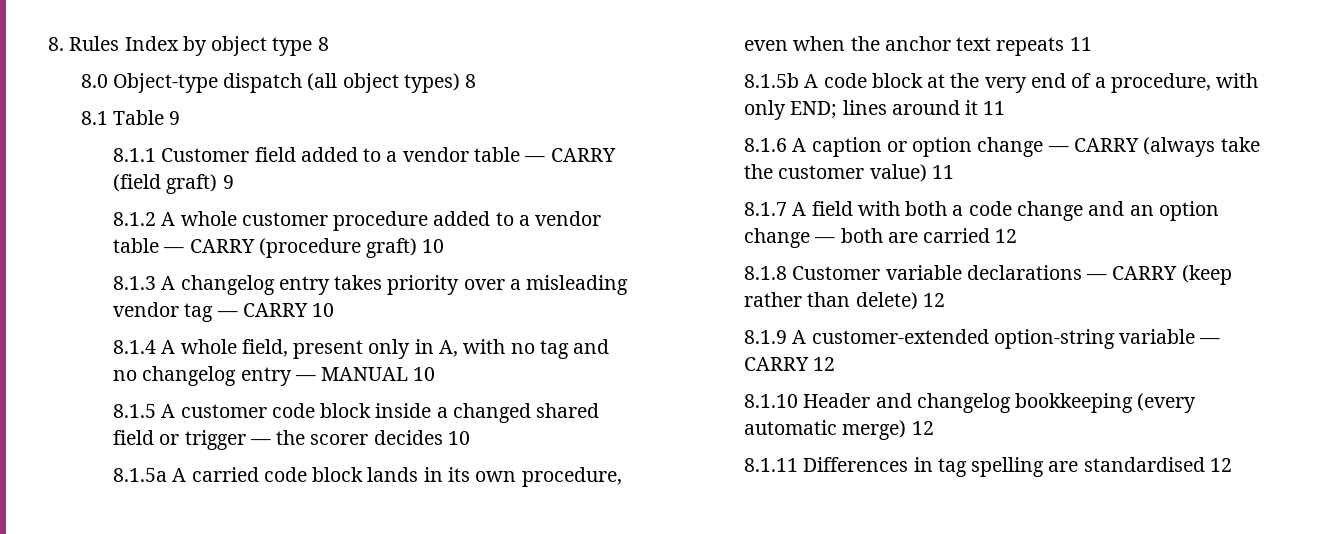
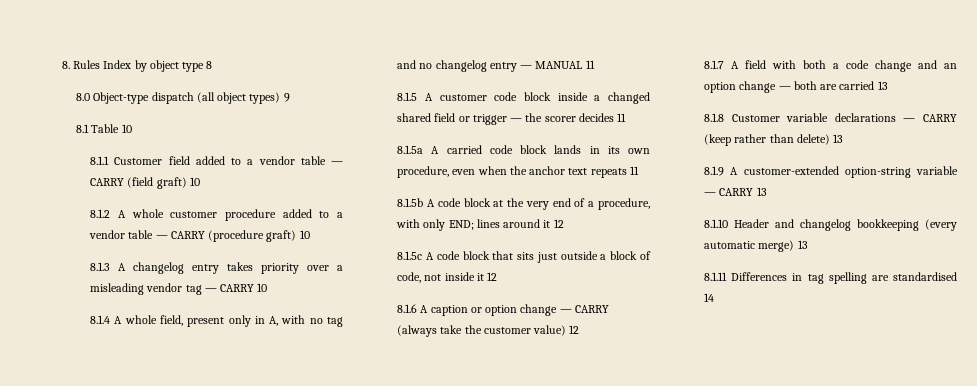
- 8.0 Object-type dispatch (all object types) 8
+ 8.0 Object-type dispatch (all object types) 9
- 8.1 Table 9
+ 8.1 Table 10
- 8.1.1 Customer field added to a vendor table — CARRY (field graft) 9
+ 8.1.1 Customer field added to a vendor table — CARRY (field graft) 10
- 8.1.4 A whole field, present only in A, with no tag and no changelog entry — MANUAL 10
+ 8.1.4 A whole field, present only in A, with no tag and no changelog entry — MANUAL 11
- 8.1.5 A customer code block inside a changed shared field or trigger — the scorer decides 10
+ 8.1.5 A customer code block inside a changed shared field or trigger — the scorer decides 11
- 8.1.5b A code block at the very end of a procedure, with only END; lines around it 11
+ 8.1.5b A code block at the very end of a procedure, with only END; lines around it 12
+ 8.1.5c A code block that sits just outside a block of code, not inside it 12
- 8.1.6 A caption or option change — CARRY (always take the customer value) 11
+ 8.1.6 A caption or option change — CARRY (always take the customer value) 12
- 8.1.7 A field with both a code change and an option change — both are carried 12
+ 8.1.7 A field with both a code change and an option change — both are carried 13
- 8.1.8 Customer variable declarations — CARRY (keep rather than delete) 12
+ 8.1.8 Customer variable declarations — CARRY (keep rather than delete) 13
- 8.1.9 A customer-extended option-string variable — CARRY 12
+ 8.1.9 A customer-extended option-string variable — CARRY 13
- 8.1.10 Header and changelog bookkeeping (every automatic merge) 12
+ 8.1.10 Header and changelog bookkeeping (every automatic merge) 13
- 8.1.11 Differences in tag spelling are standardised 12
+ 8.1.11 Differences in tag spelling are standardised 14

